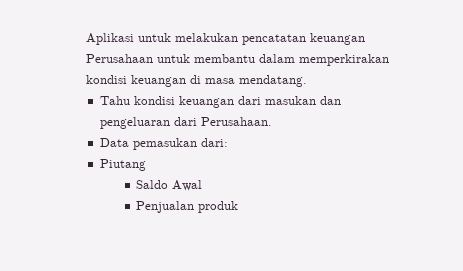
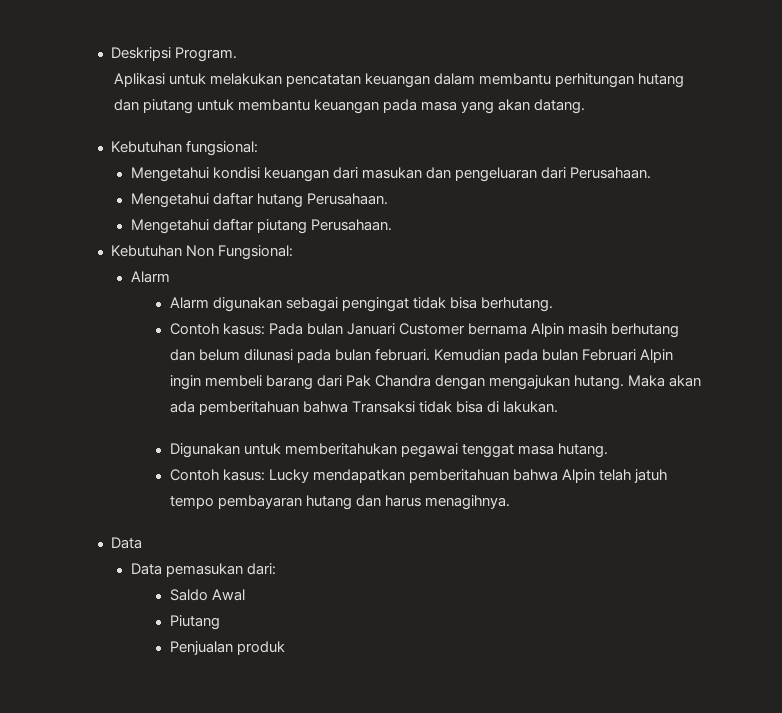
+ Deskripsi Program.
- Aplikasi untuk melakukan pencatatan keuangan Perusahaan untuk membantu dalam memperkirakan kondisi keuangan di masa mendatang.
- Tahu kondisi keuangan dari masukan dan pengeluaran dari Perusahaan.
+ Aplikasi untuk melakukan pencatatan keuangan dalam membantu perhitungan hutang dan piutang untuk membantu keuangan pada masa yang akan datang.
+ Kebutuhan fungsional:
+ Mengetahui kondisi keuangan dari masukan dan pengeluaran dari Perusahaan.
+ Mengetahui daftar hutang Perusahaan.
+ Mengetahui daftar piutang Perusahaan.
+ Kebutuhan Non Fungsional:
+ Alarm
+ Alarm digunakan sebagai pengingat tidak bisa berhutang.
+ Contoh kasus: Pada bulan Januari Customer bernama Alpin masih berhutang dan belum dilunasi pada bulan februari. Kemudian pada bulan Februari Alpin ingin membeli barang dari Pak Chandra dengan mengajukan hutang. Maka akan ada pemberitahuan bahwa Transaksi tidak bisa di lakukan.
+ Digunakan untuk memberitahukan pegawai tenggat masa hutang.
+ Contoh kasus: Lucky mendapatkan pemberitahuan bahwa Alpin telah jatuh tempo pembayaran hutang dan harus menagihnya.
+ Data
- Piutang
+ Piutang

